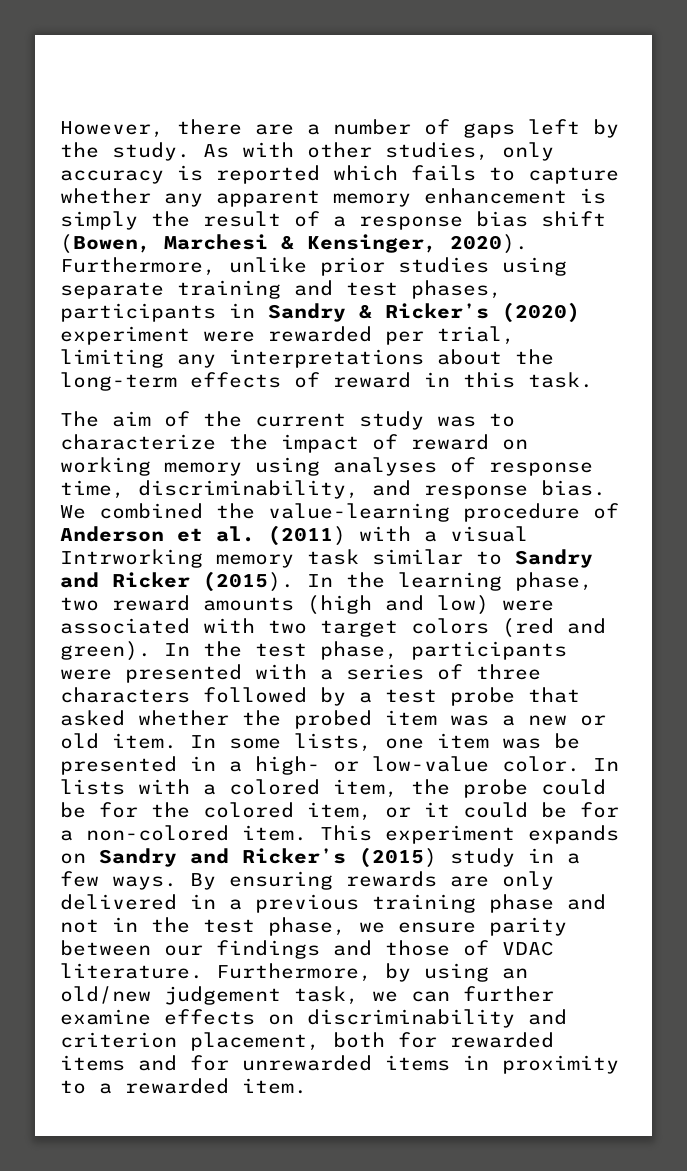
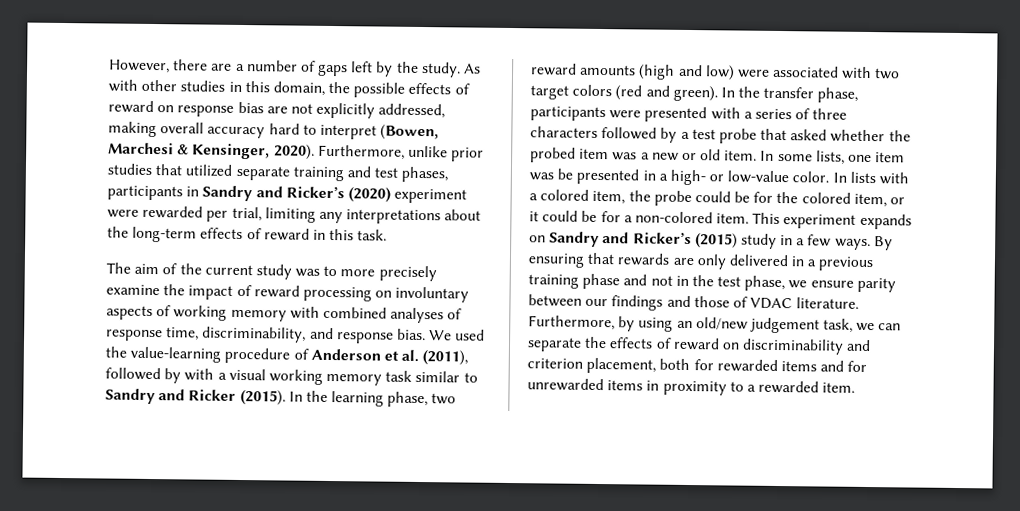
- As with other studies, only accuracy is reported which fails to capture whether any apparent memory enhancement is simply the result of a response bias shift (Bowen, Marchesi & Kensinger, 2020).
+ As with other studies in this domain, the possible effects of reward on response bias are not explicitly addressed, making overall accuracy hard to interpret (Bowen, Marchesi & Kensinger, 2020).
- Furthermore, unlike prior studies using separate training and test phases, participants in Sandry & Ricker’s (2020) experiment were rewarded per trial, limiting any interpretations about the long-term effects of reward in this task.
+ Furthermore, unlike prior studies that utilized separate training and test phases, participants in Sandry and Ricker’s (2020) experiment were rewarded per trial, limiting any interpretations about the long-term effects of reward in this task.
- The aim of the current study was to characterize the impact of reward on working memory using analyses of response time, discriminability, and response bias.
+ The aim of the current study was to more precisely examine the impact of reward processing on involuntary aspects of working memory with combined analyses of response time, discriminability, and response bias.
- We combined the value-learning procedure of Anderson et al. (2011) with a visual Intrworking memory task similar to Sandry and Ricker (2015).
+ We used the value-learning procedure of Anderson et al. (2011), followed by with a visual working memory task similar to Sandry and Ricker (2015).
- In the test phase, participants were presented with a series of three characters followed by a test probe that asked whether the probed item was a new or old item.
+ In the transfer phase, participants were presented with a series of three characters followed by a test probe that asked whether the probed item was a new or old item.
- By ensuring rewards are only delivered in a previous training phase and not in the test phase, we ensure parity between our findings and those of VDAC literature.
+ By ensuring that rewards are only delivered in a previous training phase and not in the test phase, we ensure parity between our findings and those of VDAC literature.
- Furthermore, by using an old/new judgement task, we can further examine effects on discriminability and criterion placement, both for rewarded items and for unrewarded items in proximity to a rewarded item.
+ Furthermore, by using an old/new judgement task, we can separate the effects of reward on discriminability and criterion placement, both for rewarded items and for unrewarded items in proximity to a rewarded item.

